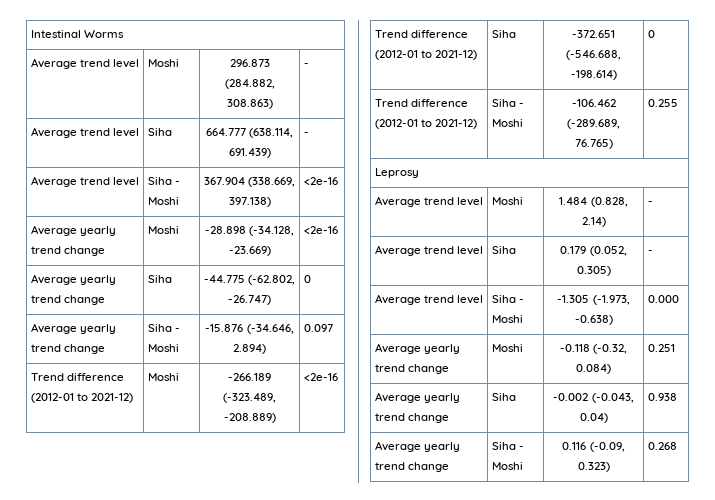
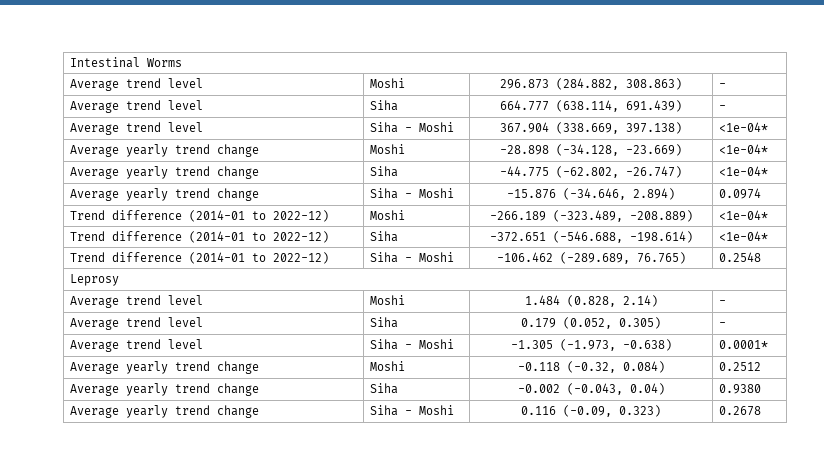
- Average trend level | Siha - Moshi | 367.904 (338.669, 397.138) | <2e-16
+ Average trend level | Siha - Moshi | 367.904 (338.669, 397.138) | <1e-04*
- Average yearly trend change | Moshi | -28.898 (-34.128, -23.669) | <2e-16
+ Average yearly trend change | Moshi | -28.898 (-34.128, -23.669) | <1e-04*
- Average yearly trend change | Siha | -44.775 (-62.802, -26.747) | 0
+ Average yearly trend change | Siha | -44.775 (-62.802, -26.747) | <1e-04*
- Average yearly trend change | Siha - Moshi | -15.876 (-34.646, 2.894) | 0.097
- Trend difference (2012-01 to 2021-12) | Moshi | -266.189 (-323.489, -208.889) | <2e-16
- Trend difference (2012-01 to 2021-12) | Siha | -372.651 (-546.688, -198.614) | 0
- Trend difference (2012-01 to 2021-12) | Siha - Moshi | -106.462 (-289.689, 76.765) | 0.255
+ Average yearly trend change | Siha - Moshi | -15.876 (-34.646, 2.894) | 0.0974
+ Trend difference (2014-01 to 2022-12) | Moshi | -266.189 (-323.489, -208.889) | <1e-04*
+ Trend difference (2014-01 to 2022-12) | Siha | -372.651 (-546.688, -198.614) | <1e-04*
+ Trend difference (2014-01 to 2022-12) | Siha - Moshi | -106.462 (-289.689, 76.765) | 0.2548
- Average trend level | Siha - Moshi | -1.305 (-1.973, -0.638) | 0.000
+ Average trend level | Siha - Moshi | -1.305 (-1.973, -0.638) | 0.0001*
- Average yearly trend change | Moshi | -0.118 (-0.32, 0.084) | 0.251
+ Average yearly trend change | Moshi | -0.118 (-0.32, 0.084) | 0.2512
- Average yearly trend change | Siha | -0.002 (-0.043, 0.04) | 0.938
+ Average yearly trend change | Siha | -0.002 (-0.043, 0.04) | 0.9380
- Average yearly trend change | Siha - Moshi | 0.116 (-0.09, 0.323) | 0.268
+ Average yearly trend change | Siha - Moshi | 0.116 (-0.09, 0.323) | 0.2678

